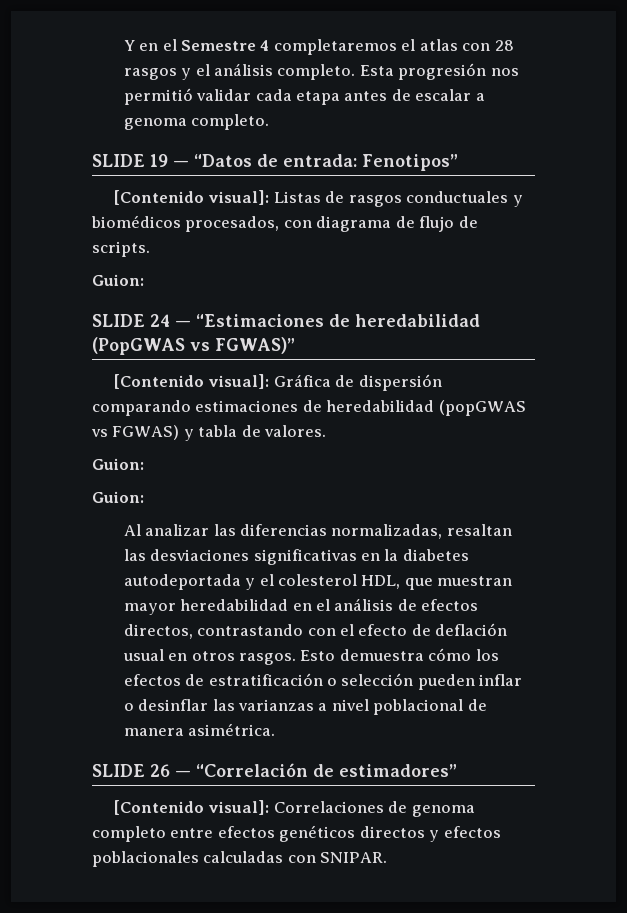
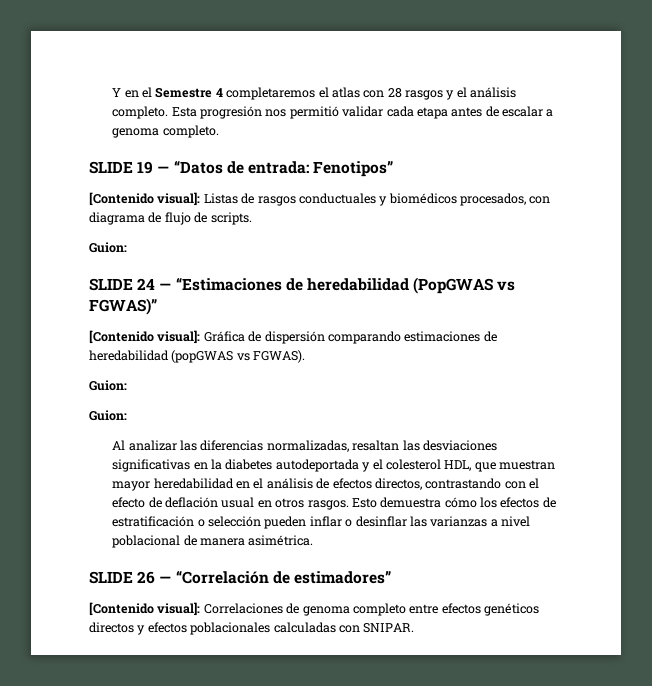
- [Contenido visual]: Gráfica de dispersión comparando estimaciones de heredabilidad (popGWAS vs FGWAS) y tabla de valores.
+ [Contenido visual]: Gráfica de dispersión comparando estimaciones de heredabilidad (popGWAS vs FGWAS).

